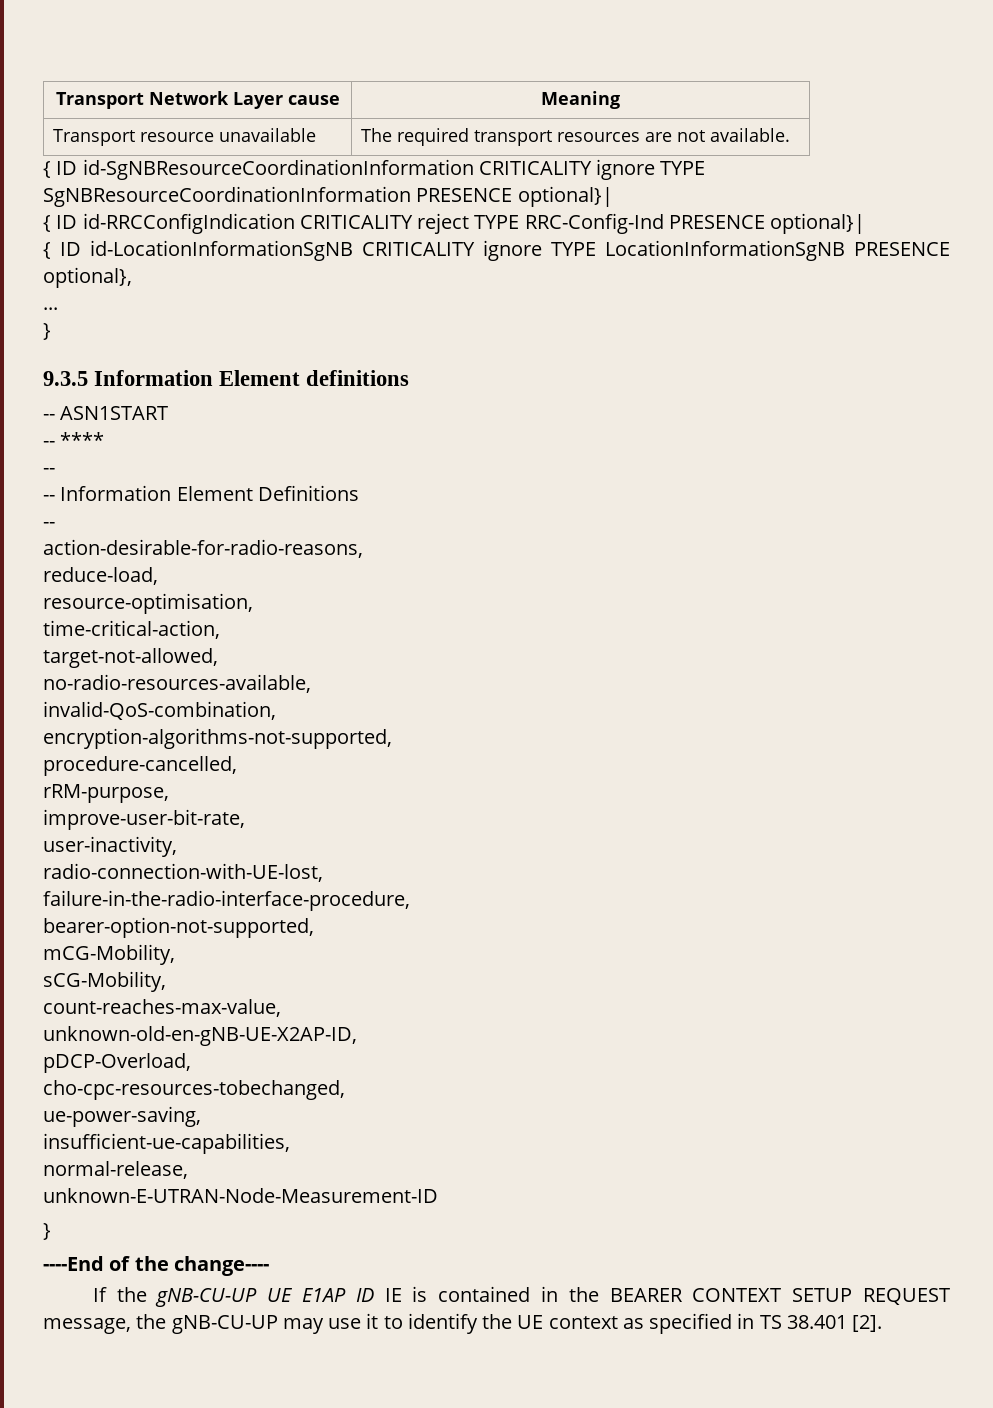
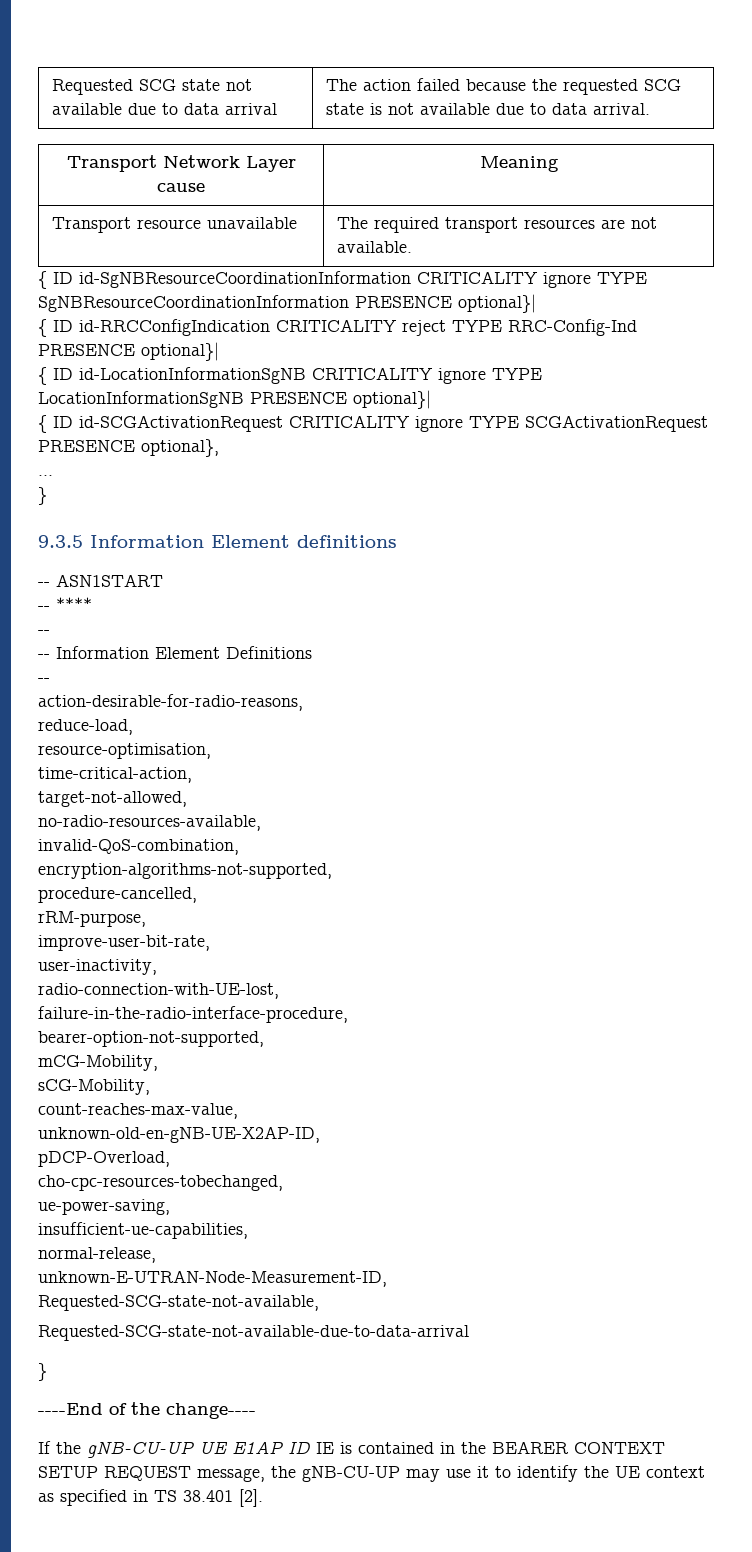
+ Requested SCG state not available due to data arrival | The action failed because the requested SCG state is not available due to data arrival.
- { ID id-LocationInformationSgNB CRITICALITY ignore TYPE LocationInformationSgNB PRESENCE optional},
+ { ID id-LocationInformationSgNB CRITICALITY ignore TYPE LocationInformationSgNB PRESENCE optional}|
+ { ID id-SCGActivationRequest CRITICALITY ignore TYPE SCGActivationRequest PRESENCE optional},
- unknown-E-UTRAN-Node-Measurement-ID
+ unknown-E-UTRAN-Node-Measurement-ID,
+ Requested-SCG-state-not-available,
+ Requested-SCG-state-not-available-due-to-data-arrival

